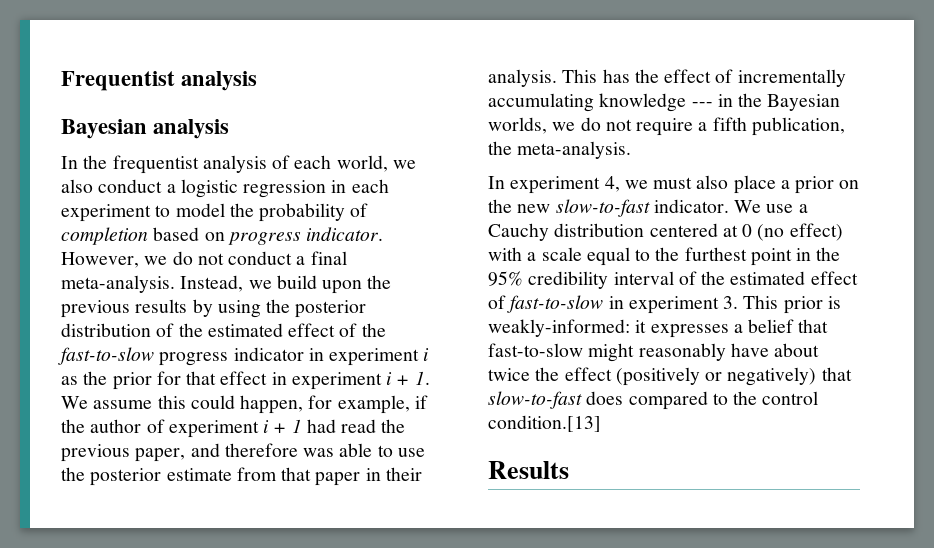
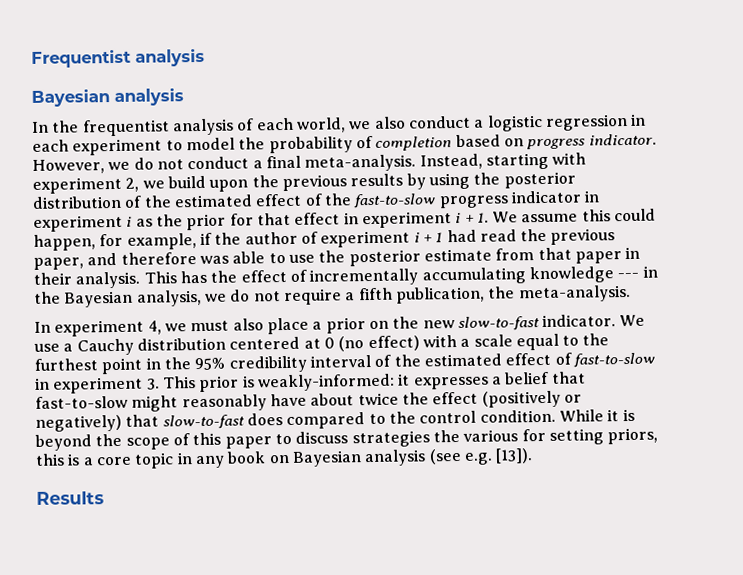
- Instead, we build upon the previous results by using the posterior distribution of the estimated effect of the fast-to-slow progress indicator in experiment i as the prior for that effect in experiment i + 1. We assume this could happen, for example, if the author of experiment i + 1 had read the previous paper, and therefore was able to use the posterior estimate from that paper in their analysis.
+ Instead, starting with experiment 2, we build upon the previous results by using the posterior distribution of the estimated effect of the fast-to-slow progress indicator in experiment i as the prior for that effect in experiment i + 1. We assume this could happen, for example, if the author of experiment i + 1 had read the previous paper, and therefore was able to use the posterior estimate from that paper in their analysis.
- This has the effect of incrementally accumulating knowledge --- in the Bayesian worlds, we do not require a fifth publication, the meta-analysis.
+ This has the effect of incrementally accumulating knowledge --- in the Bayesian analysis, we do not require a fifth publication, the meta-analysis.
- We use a Cauchy distribution centered at 0 (no effect) with a scale equal to the furthest point in the 95% credibility interval of the estimated effect of fast-to-slow in experiment 3. This prior is weakly-informed: it expresses a belief that fast-to-slow might reasonably have about twice the effect (positively or negatively) that slow-to-fast does compared to the control condition.[13]
+ We use a Cauchy distribution centered at 0 (no effect) with a scale equal to the furthest point in the 95% credibility interval of the estimated effect of fast-to-slow in experiment 3. This prior is weakly-informed: it expresses a belief that fast-to-slow might reasonably have about twice the effect (positively or negatively) that slow-to-fast does compared to the control condition. While it is beyond the scope of this paper to discuss strategies the various for setting priors, this is a core topic in any book on Bayesian analysis (see e.g. [13]).

